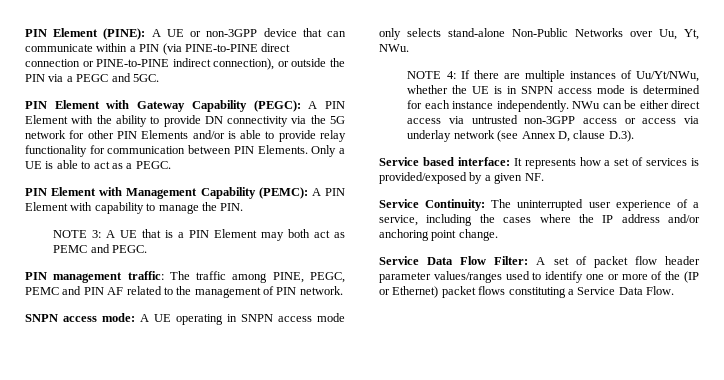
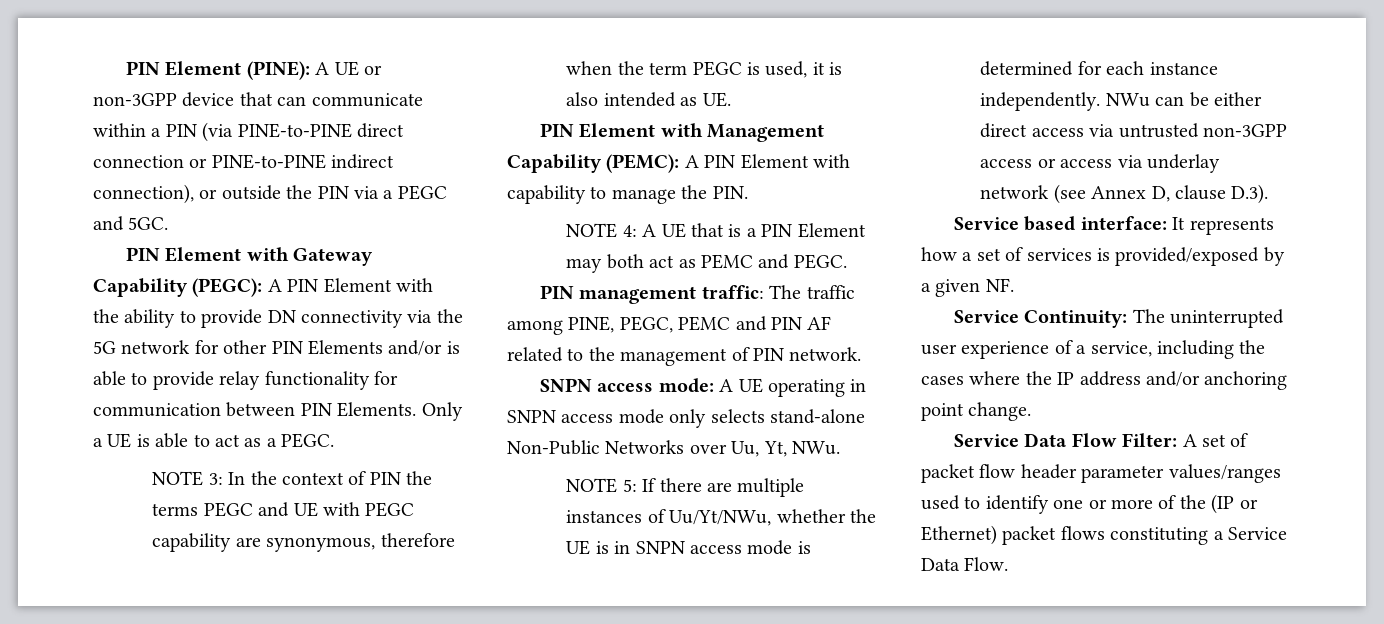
+ NOTE 3: In the context of PIN the terms PEGC and UE with PEGC capability are synonymous, therefore when the term PEGC is used, it is also intended as UE.
- NOTE 3: A UE that is a PIN Element may both act as PEMC and PEGC.
+ NOTE 4: A UE that is a PIN Element may both act as PEMC and PEGC.
- NOTE 4: If there are multiple instances of Uu/Yt/NWu, whether the UE is in SNPN access mode is determined for each instance independently.
+ NOTE 5: If there are multiple instances of Uu/Yt/NWu, whether the UE is in SNPN access mode is determined for each instance independently.

